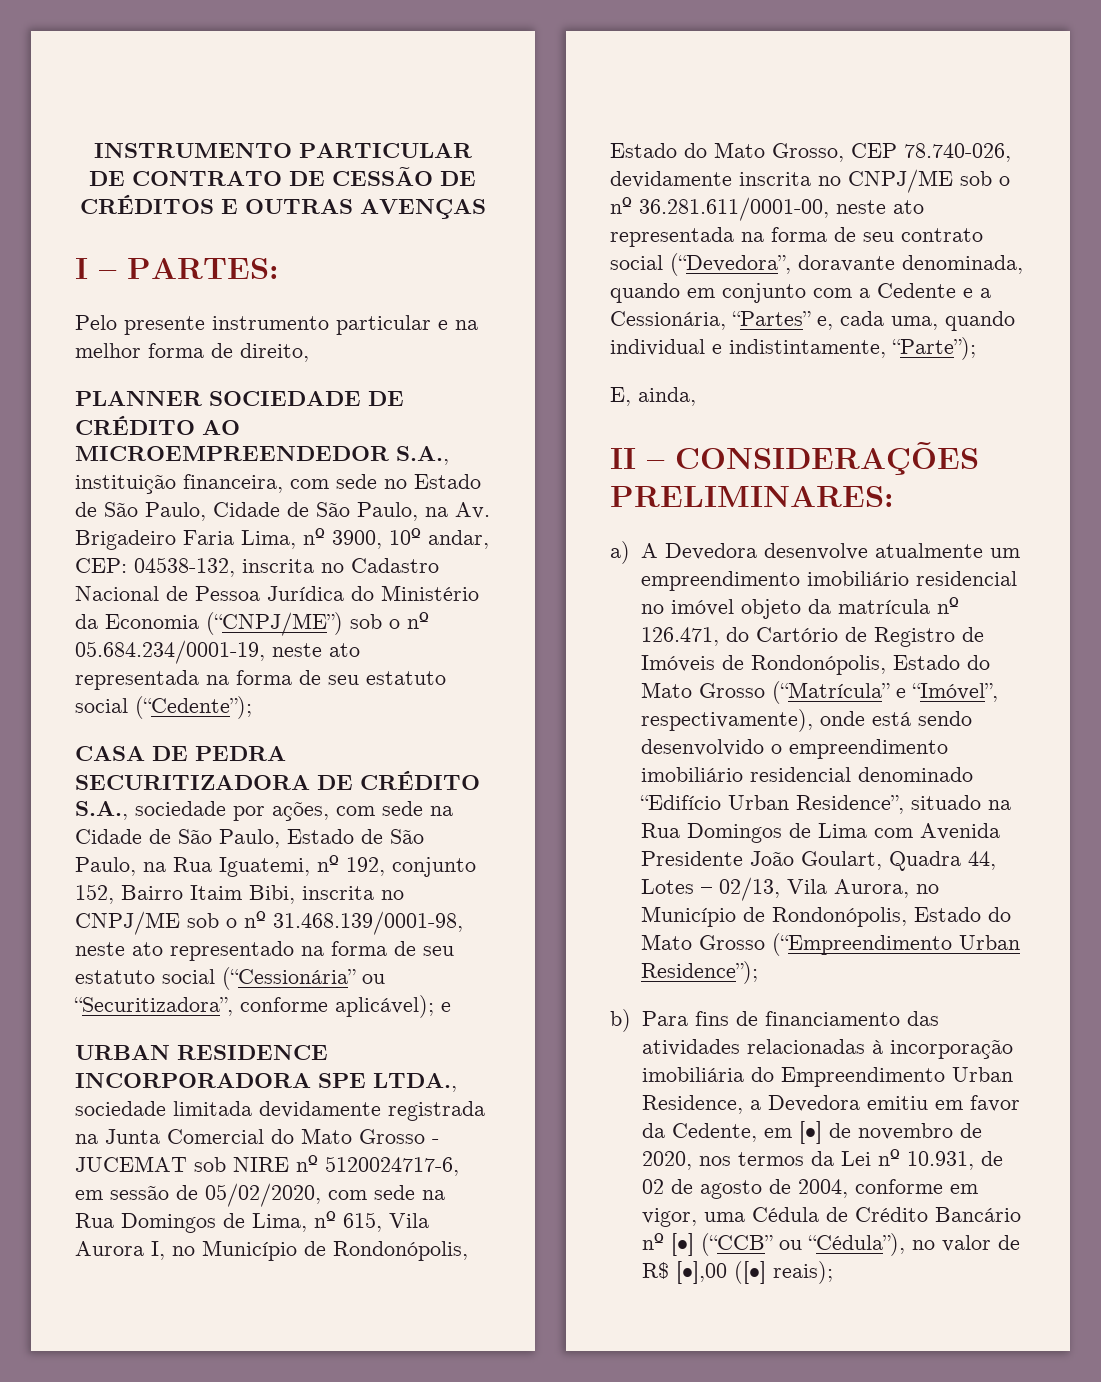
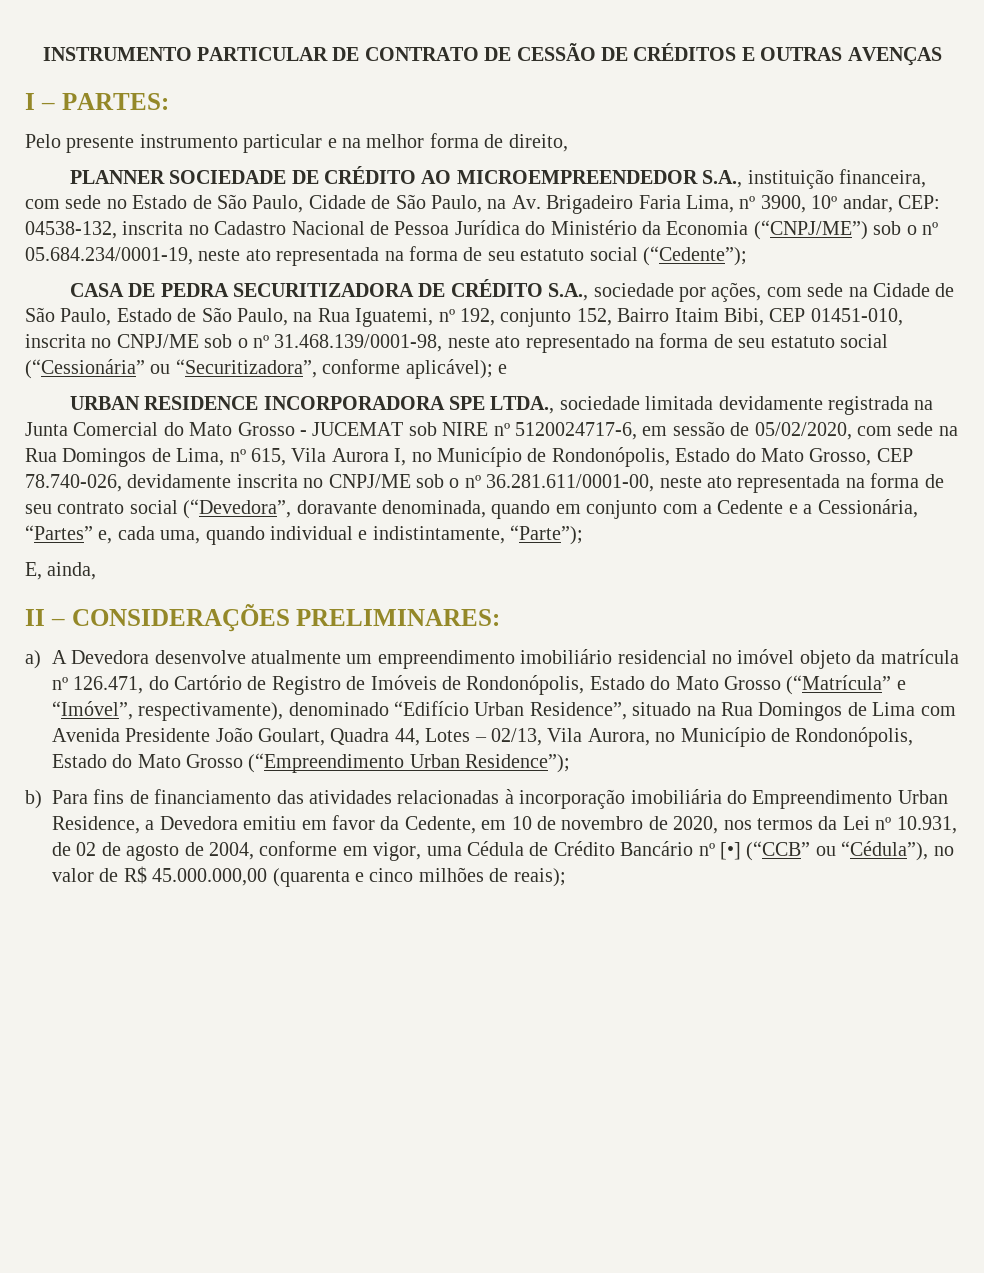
- CASA DE PEDRA SECURITIZADORA DE CRÉDITO S.A., sociedade por ações, com sede na Cidade de São Paulo, Estado de São Paulo, na Rua Iguatemi, nº 192, conjunto 152, Bairro Itaim Bibi, inscrita no CNPJ/ME sob o nº 31.468.139/0001-98, neste ato representado na forma de seu estatuto social (“Cessionária” ou “Securitizadora”, conforme aplicável); e
+ CASA DE PEDRA SECURITIZADORA DE CRÉDITO S.A., sociedade por ações, com sede na Cidade de São Paulo, Estado de São Paulo, na Rua Iguatemi, nº 192, conjunto 152, Bairro Itaim Bibi, CEP 01451-010, inscrita no CNPJ/ME sob o nº 31.468.139/0001-98, neste ato representado na forma de seu estatuto social (“Cessionária” ou “Securitizadora”, conforme aplicável); e
- a) A Devedora desenvolve atualmente um empreendimento imobiliário residencial no imóvel objeto da matrícula nº 126.471, do Cartório de Registro de Imóveis de Rondonópolis, Estado do Mato Grosso (“Matrícula” e “Imóvel”, respectivamente), onde está sendo desenvolvido o empreendimento imobiliário residencial denominado “Edifício Urban Residence”, situado na Rua Domingos de Lima com Avenida Presidente João Goulart, Quadra 44, Lotes – 02/13, Vila Aurora, no Município de Rondonópolis, Estado do Mato Grosso (“Empreendimento Urban Residence”);
+ a) A Devedora desenvolve atualmente um empreendimento imobiliário residencial no imóvel objeto da matrícula nº 126.471, do Cartório de Registro de Imóveis de Rondonópolis, Estado do Mato Grosso (“Matrícula” e “Imóvel”, respectivamente), denominado “Edifício Urban Residence”, situado na Rua Domingos de Lima com Avenida Presidente João Goulart, Quadra 44, Lotes – 02/13, Vila Aurora, no Município de Rondonópolis, Estado do Mato Grosso (“Empreendimento Urban Residence”);
- b) Para fins de financiamento das atividades relacionadas à incorporação imobiliária do Empreendimento Urban Residence, a Devedora emitiu em favor da Cedente, em [•] de novembro de 2020, nos termos da Lei nº 10.931, de 02 de agosto de 2004, conforme em vigor, uma Cédula de Crédito Bancário nº [•] (“CCB” ou “Cédula”), no valor de R$ [•],00 ([•] reais);
+ b) Para fins de financiamento das atividades relacionadas à incorporação imobiliária do Empreendimento Urban Residence, a Devedora emitiu em favor da Cedente, em 10 de novembro de 2020, nos termos da Lei nº 10.931, de 02 de agosto de 2004, conforme em vigor, uma Cédula de Crédito Bancário nº [•] (“CCB” ou “Cédula”), no valor de R$ 45.000.000,00 (quarenta e cinco milhões de reais);

